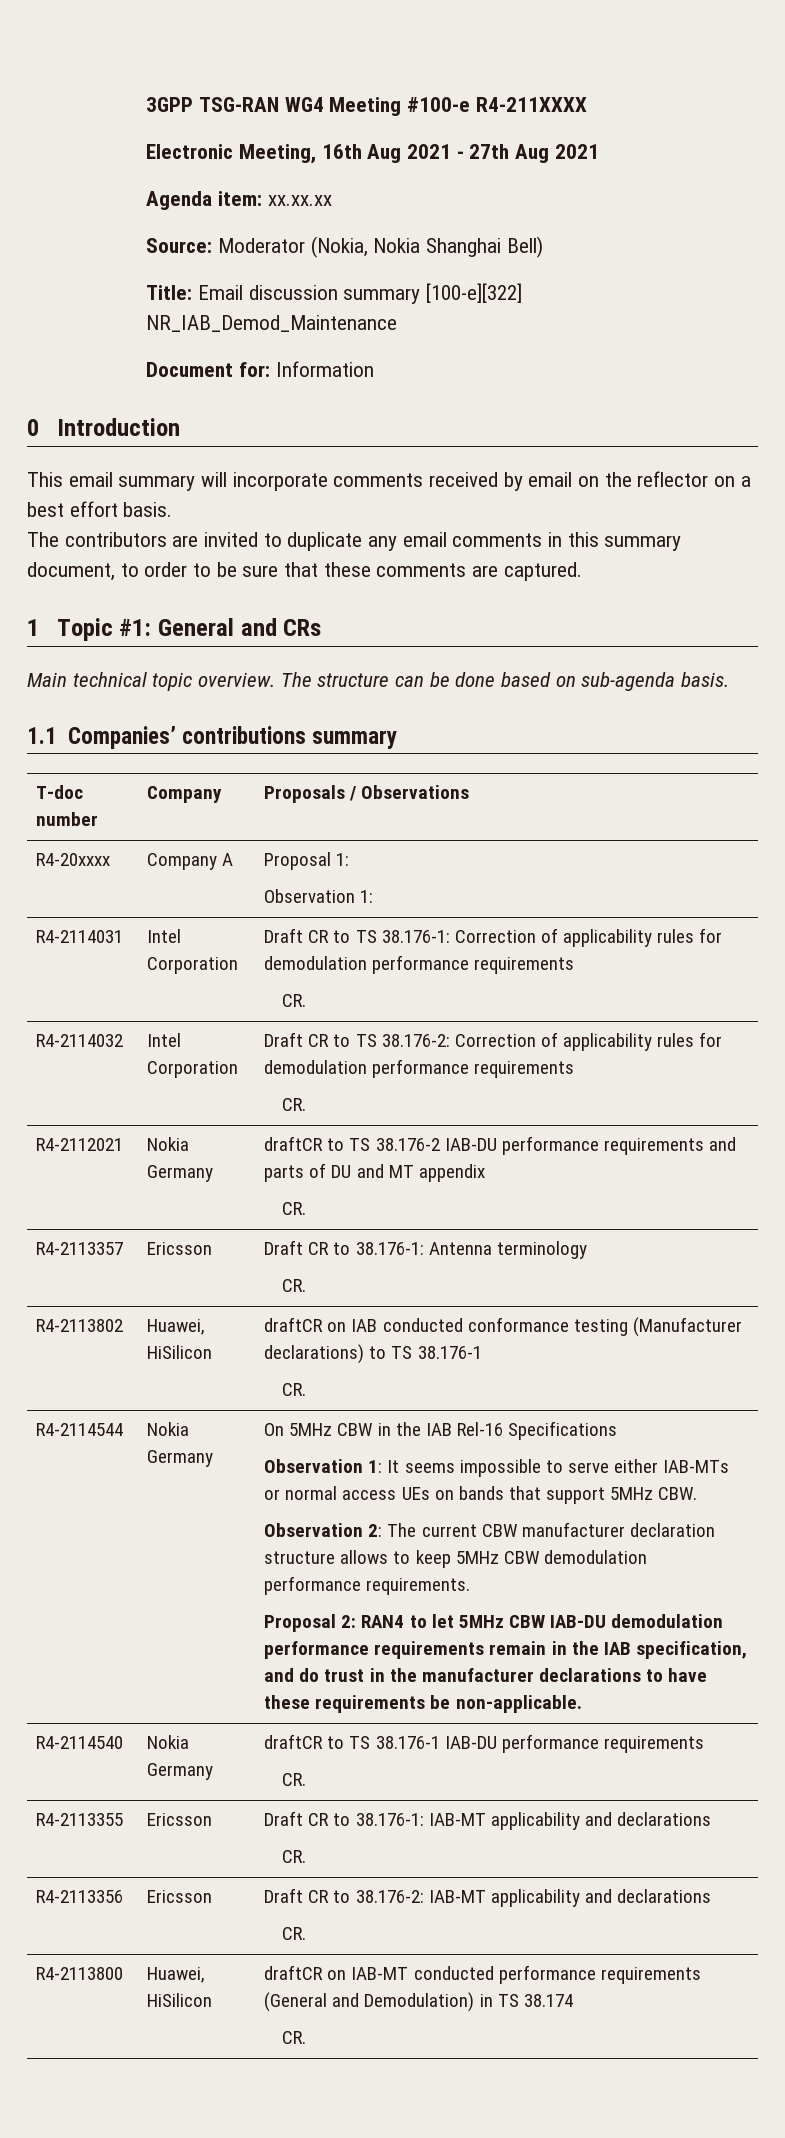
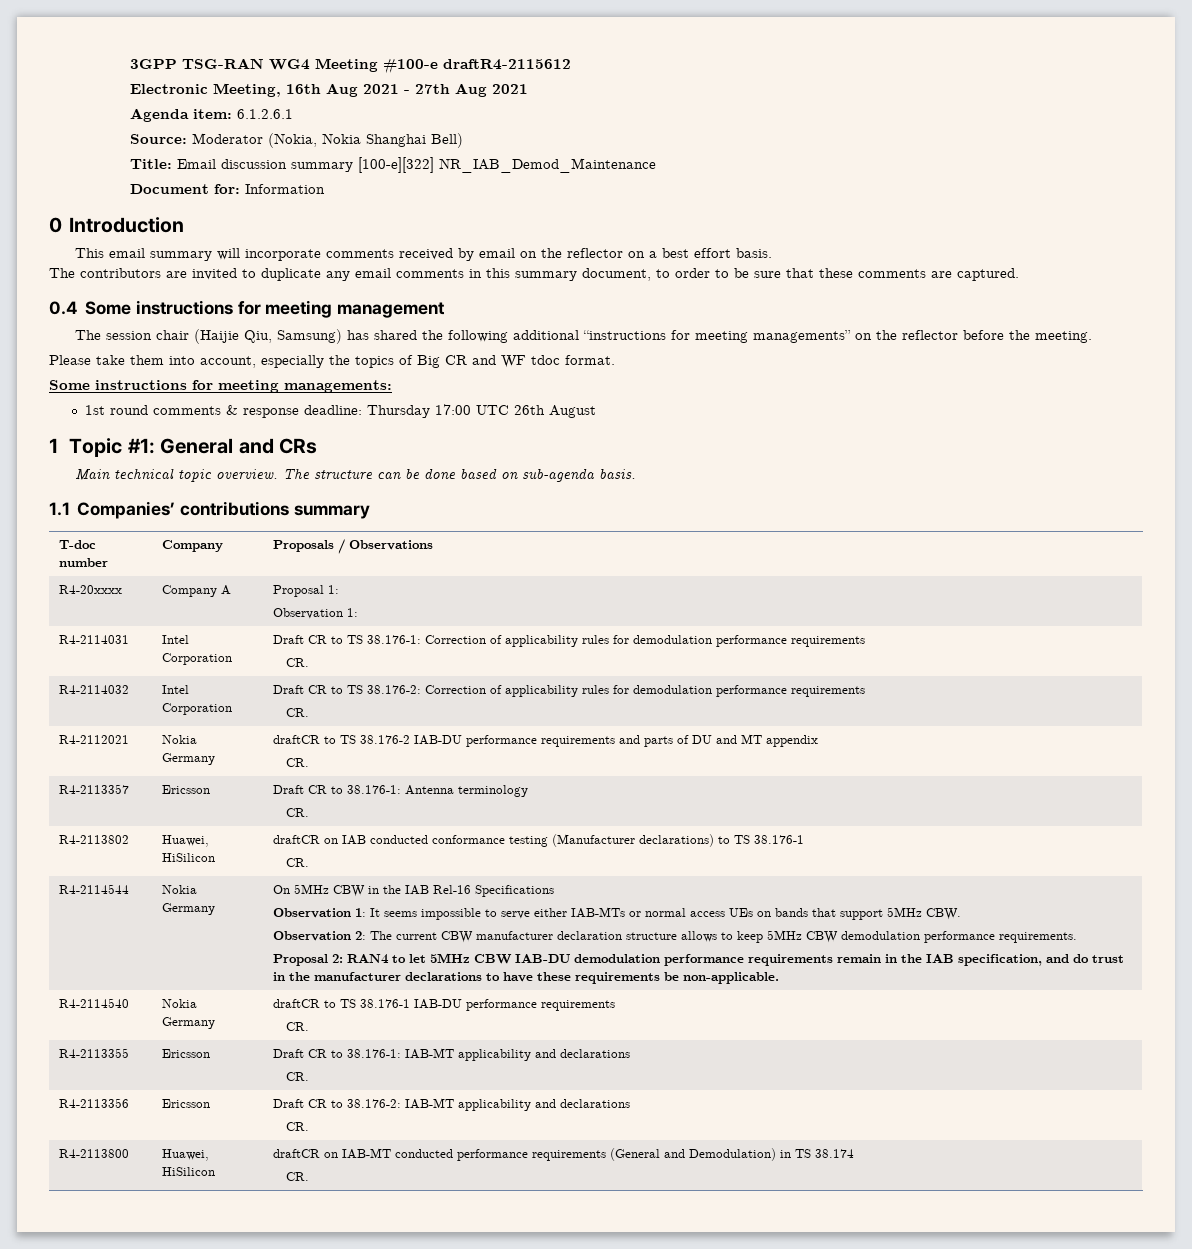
- 3GPP TSG-RAN WG4 Meeting #100-e R4-211XXXX
+ 3GPP TSG-RAN WG4 Meeting #100-e draftR4-2115612
- Agenda item: xx.xx.xx
+ Agenda item: 6.1.2.6.1
+ 0.4 Some instructions for meeting management
+ The session chair (Haijie Qiu, Samsung) has shared the following additional “instructions for meeting managements” on the reflector before the meeting.
+ Please take them into account, especially the topics of Big CR and WF tdoc format.
+ Some instructions for meeting managements:
+ 1st round comments & response deadline: Thursday 17:00 UTC 26th August

